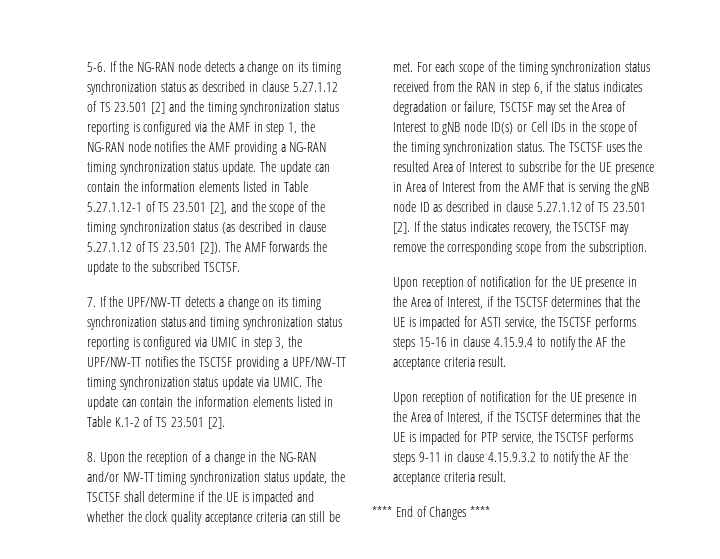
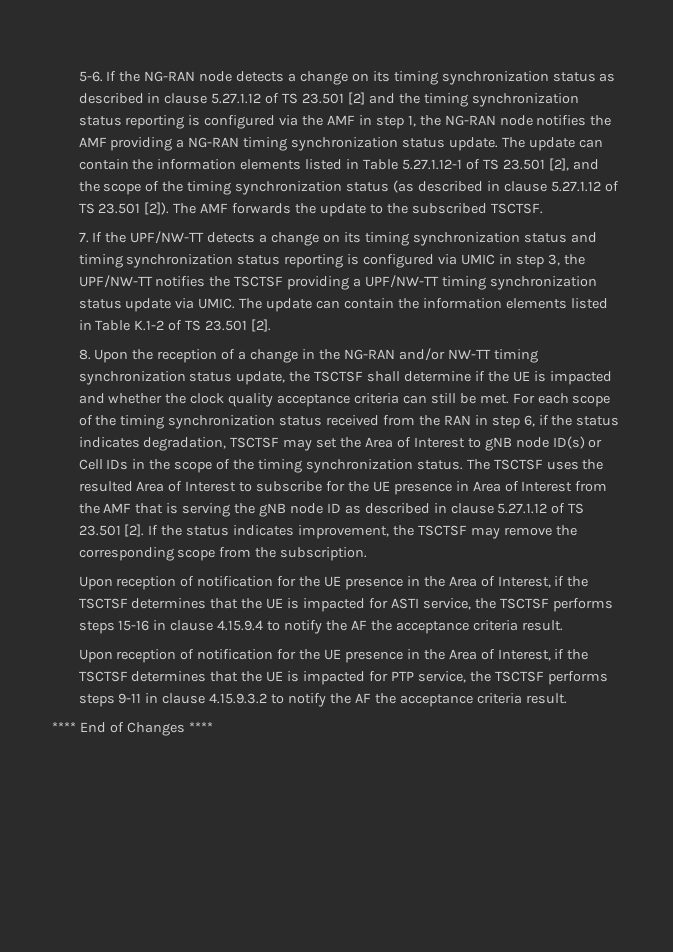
- For each scope of the timing synchronization status received from the RAN in step 6, if the status indicates degradation or failure, TSCTSF may set the Area of Interest to gNB node ID(s) or Cell IDs in the scope of the timing synchronization status.
+ For each scope of the timing synchronization status received from the RAN in step 6, if the status indicates degradation, TSCTSF may set the Area of Interest to gNB node ID(s) or Cell IDs in the scope of the timing synchronization status.
- If the status indicates recovery, the TSCTSF may remove the corresponding scope from the subscription.
+ If the status indicates improvement, the TSCTSF may remove the corresponding scope from the subscription.

